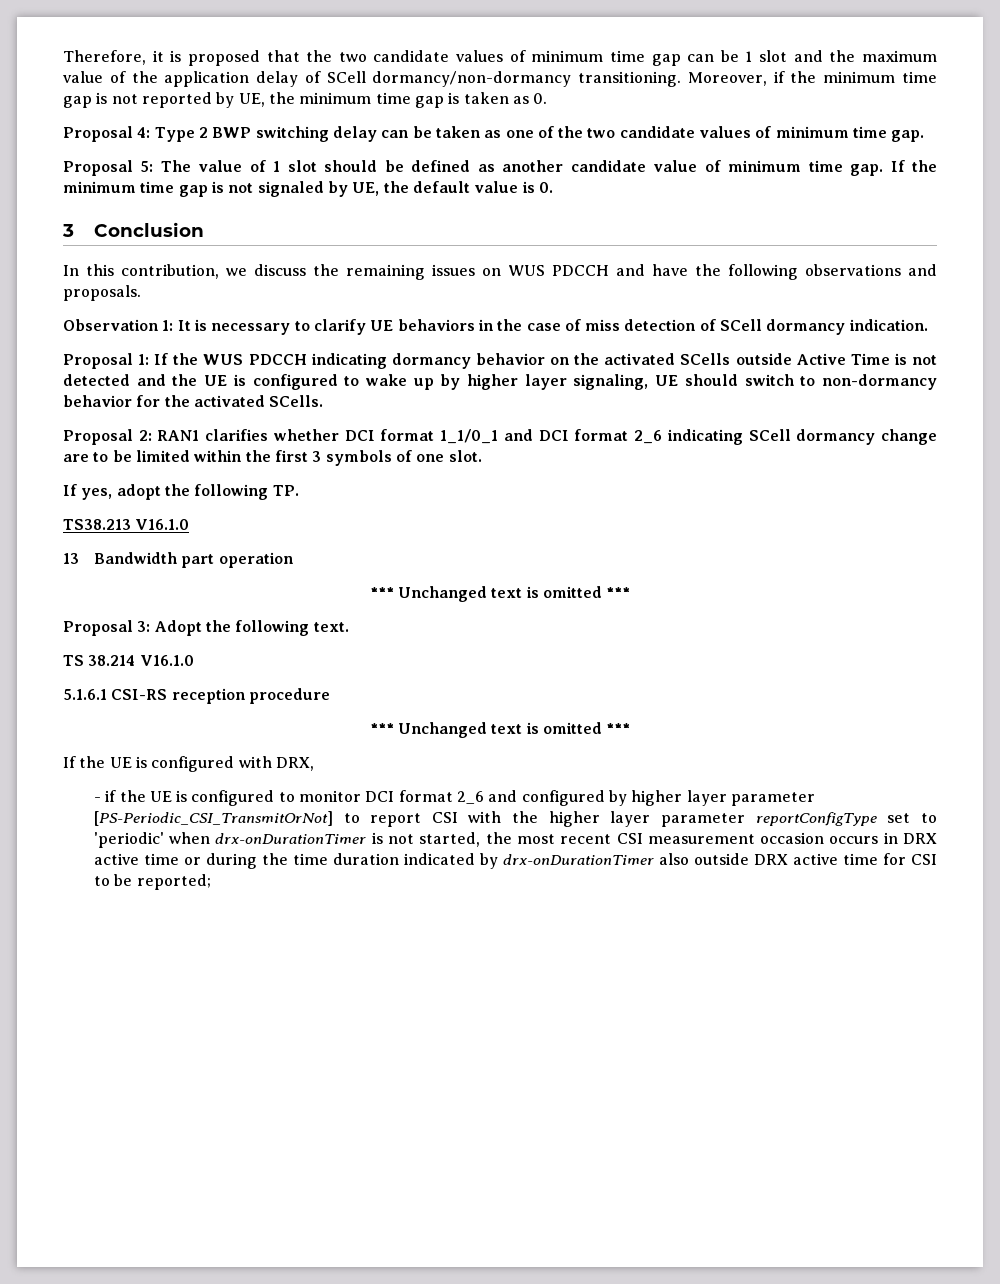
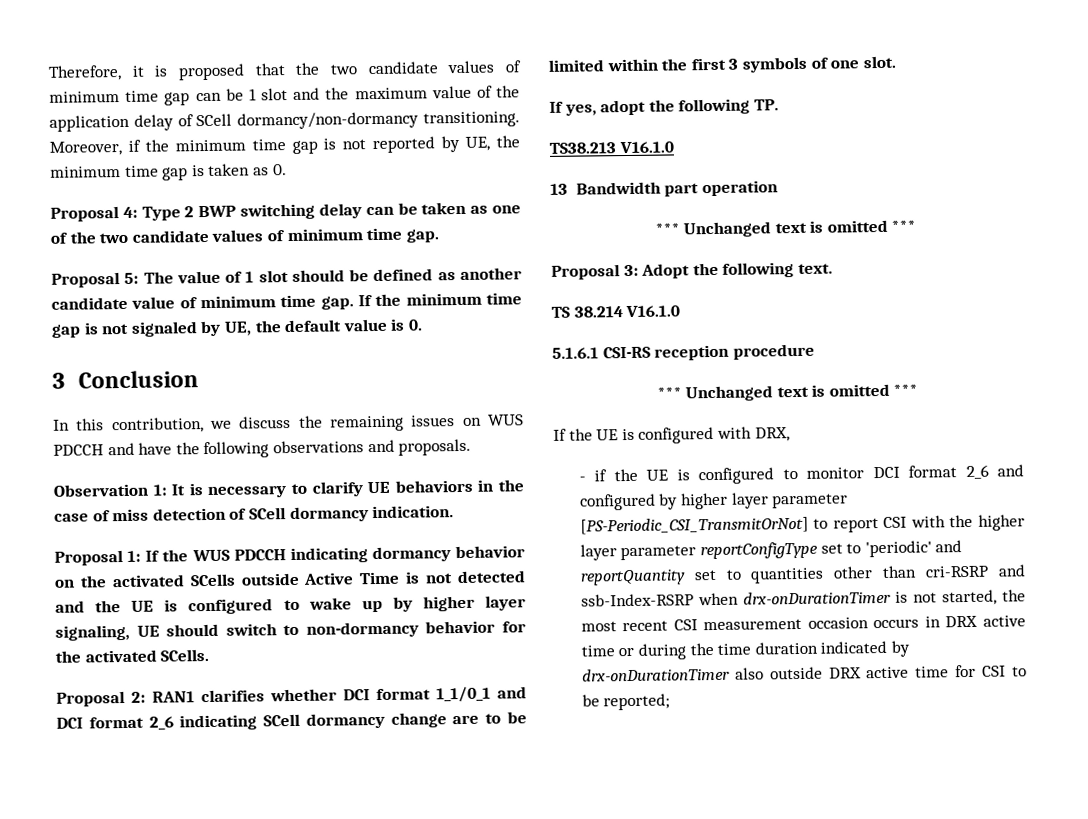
- - if the UE is configured to monitor DCI format 2_6 and configured by higher layer parameter [PS-Periodic_CSI_TransmitOrNot] to report CSI with the higher layer parameter reportConfigType set to 'periodic' when drx-onDurationTimer is not started, the most recent CSI measurement occasion occurs in DRX active time or during the time duration indicated by drx-onDurationTimer also outside DRX active time for CSI to be reported;
+ - if the UE is configured to monitor DCI format 2_6 and configured by higher layer parameter [PS-Periodic_CSI_TransmitOrNot] to report CSI with the higher layer parameter reportConfigType set to 'periodic' and reportQuantity set to quantities other than cri-RSRP and ssb-Index-RSRP when drx-onDurationTimer is not started, the most recent CSI measurement occasion occurs in DRX active time or during the time duration indicated by drx-onDurationTimer also outside DRX active time for CSI to be reported;

